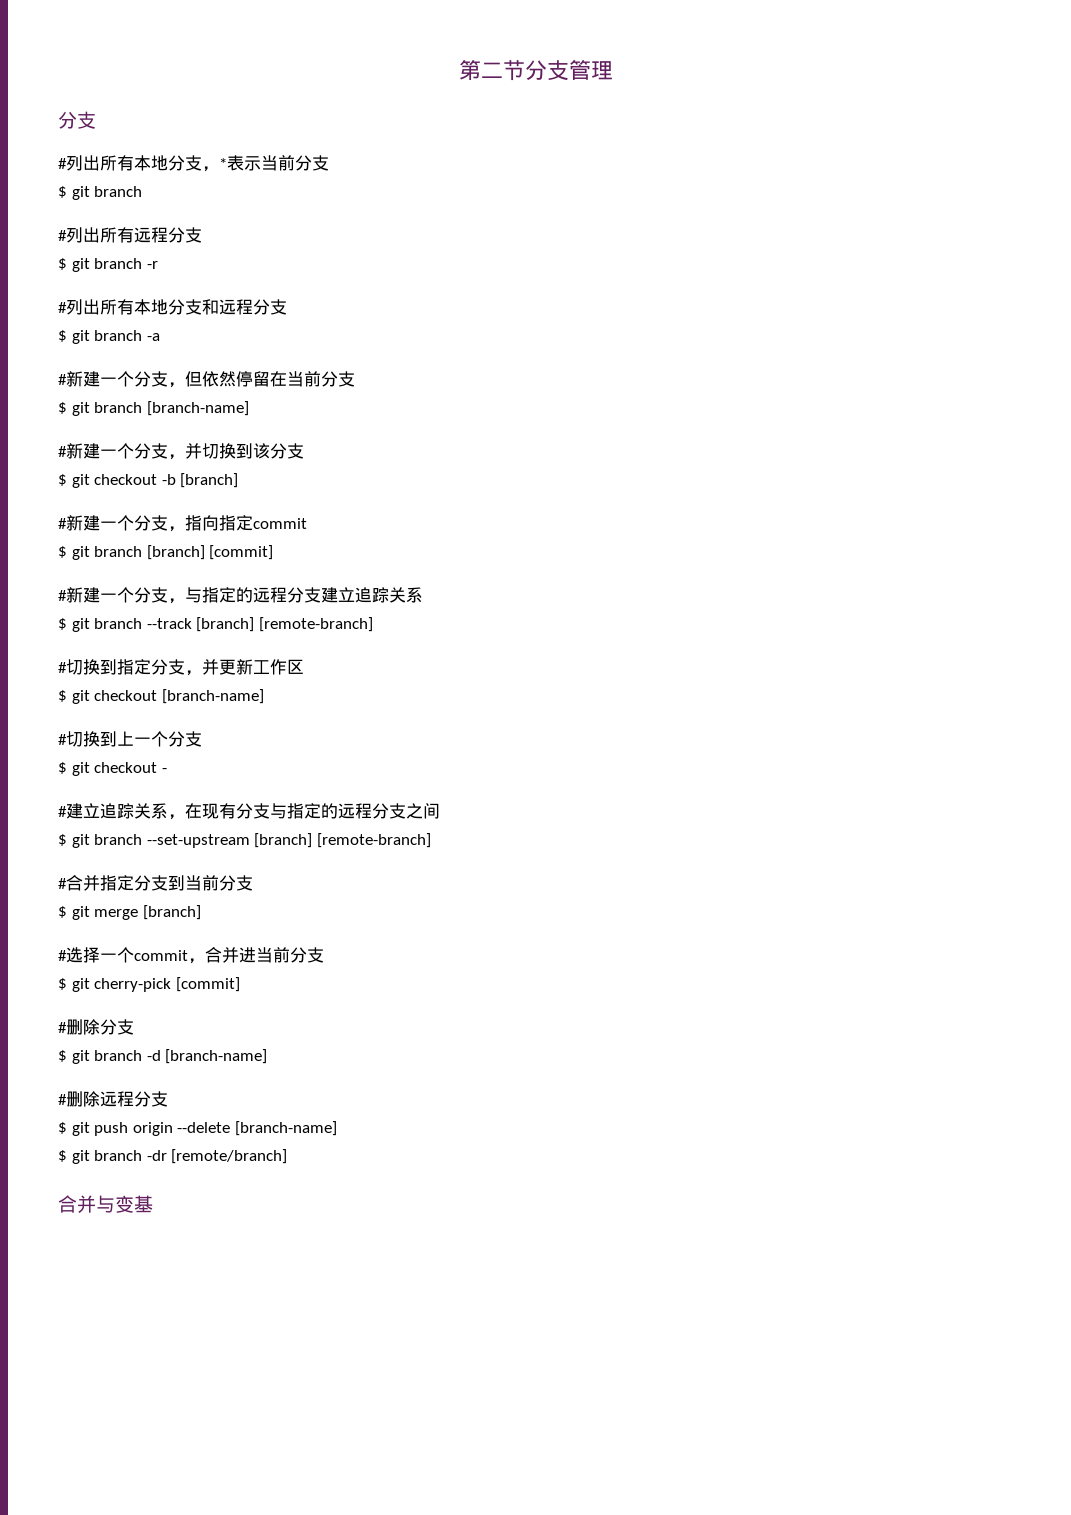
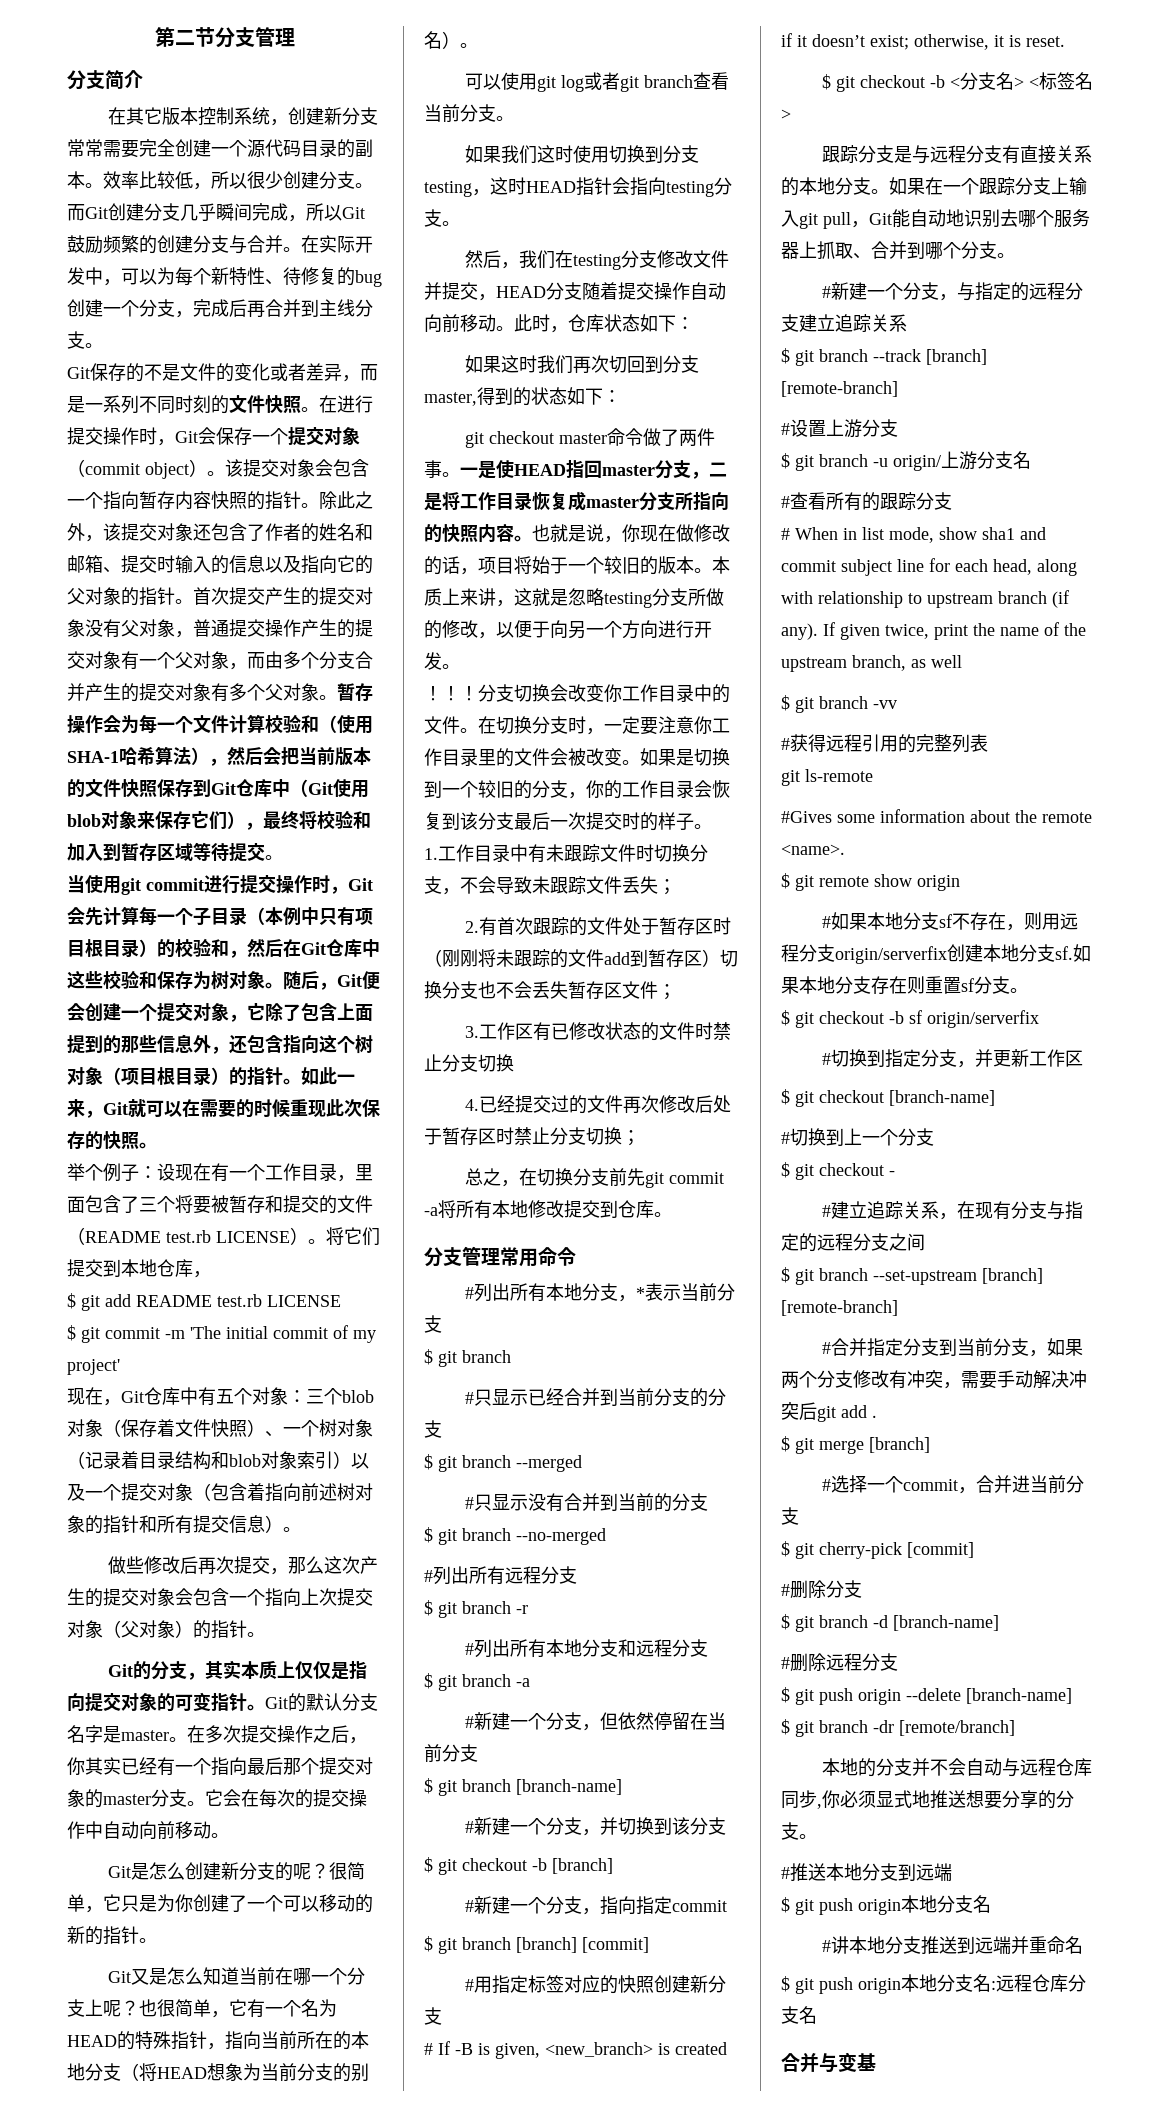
  第二节分支管理
- 分支
+ 分支简介
+ 在其它版本控制系统，创建新分支常常需要完全创建一个源代码目录的副本。效率比较低，所以很少创建分支。而Git创建分支几乎瞬间完成，所以Git鼓励频繁的创建分支与合并。在实际开发中，可以为每个新特性、待修复的bug创建一个分支，完成后再合并到主线分支。
+ Git保存的不是文件的变化或者差异，而是一系列不同时刻的文件快照。在进行提交操作时，Git会保存一个提交对象（commit object）。该提交对象会包含一个指向暂存内容快照的指针。除此之外，该提交对象还包含了作者的姓名和邮箱、提交时输入的信息以及指向它的父对象的指针。首次提交产生的提交对象没有父对象，普通提交操作产生的提交对象有一个父对象，而由多个分支合并产生的提交对象有多个父对象。暂存操作会为每一个文件计算校验和（使用SHA-1哈希算法），然后会把当前版本的文件快照保存到Git仓库中（Git使用blob对象来保存它们），最终将校验和加入到暂存区域等待提交。
+ 当使用git commit进行提交操作时，Git会先计算每一个子目录（本例中只有项目根目录）的校验和，然后在Git仓库中这些校验和保存为树对象。随后，Git便会创建一个提交对象，它除了包含上面提到的那些信息外，还包含指向这个树对象（项目根目录）的指针。如此一来，Git就可以在需要的时候重现此次保存的快照。
+ 举个例子：设现在有一个工作目录，里面包含了三个将要被暂存和提交的文件（README test.rb LICENSE）。将它们提交到本地仓库，
+ $ git add README test.rb LICENSE
+ $ git commit -m 'The initial commit of my project'
+ 现在，Git仓库中有五个对象：三个blob对象（保存着文件快照）、一个树对象（记录着目录结构和blob对象索引）以及一个提交对象（包含着指向前述树对象的指针和所有提交信息）。
+ 做些修改后再次提交，那么这次产生的提交对象会包含一个指向上次提交对象（父对象）的指针。
+ Git的分支，其实本质上仅仅是指向提交对象的可变指针。Git的默认分支名字是master。在多次提交操作之后，你其实已经有一个指向最后那个提交对象的master分支。它会在每次的提交操作中自动向前移动。
+ Git是怎么创建新分支的呢？很简单，它只是为你创建了一个可以移动的新的指针。
+ Git又是怎么知道当前在哪一个分支上呢？也很简单，它有一个名为HEAD的特殊指针，指向当前所在的本地分支（将HEAD想象为当前分支的别名）。
+ 可以使用git log或者git branch查看当前分支。
+ 如果我们这时使用切换到分支testing，这时HEAD指针会指向testing分支。
+ 然后，我们在testing分支修改文件并提交，HEAD分支随着提交操作自动向前移动。此时，仓库状态如下：
+ 如果这时我们再次切回到分支master,得到的状态如下：
+ git checkout master命令做了两件事。一是使HEAD指回master分支，二是将工作目录恢复成master分支所指向的快照内容。也就是说，你现在做修改的话，项目将始于一个较旧的版本。本质上来讲，这就是忽略testing分支所做的修改，以便于向另一个方向进行开发。
+ ！！！分支切换会改变你工作目录中的文件。在切换分支时，一定要注意你工作目录里的文件会被改变。如果是切换到一个较旧的分支，你的工作目录会恢复到该分支最后一次提交时的样子。
+ 1.工作目录中有未跟踪文件时切换分支，不会导致未跟踪文件丢失；
+ 2.有首次跟踪的文件处于暂存区时（刚刚将未跟踪的文件add到暂存区）切换分支也不会丢失暂存区文件；
+ 3.工作区有已修改状态的文件时禁止分支切换
+ 4.已经提交过的文件再次修改后处于暂存区时禁止分支切换；
+ 总之，在切换分支前先git commit -a将所有本地修改提交到仓库。
+ 分支管理常用命令
+ #只显示已经合并到当前分支的分支
+ $ git branch --merged
+ #只显示没有合并到当前的分支
+ $ git branch --no-merged
+ #用指定标签对应的快照创建新分支
+ # If -B is given, <new_branch> is created if it doesn’t exist; otherwise, it is reset.
+ $ git checkout -b <分支名> <标签名>
+ 跟踪分支是与远程分支有直接关系的本地分支。如果在一个跟踪分支上输入git pull，Git能自动地识别去哪个服务器上抓取、合并到哪个分支。
+ #设置上游分支
+ $ git branch -u origin/上游分支名
+ #查看所有的跟踪分支
+ # When in list mode, show sha1 and commit subject line for each head, along with relationship to upstream branch (if any). If given twice, print the name of the upstream branch, as well
+ $ git branch -vv
+ #获得远程引用的完整列表
+ git ls-remote
+ #Gives some information about the remote <name>.
+ $ git remote show origin
+ #如果本地分支sf不存在，则用远程分支origin/serverfix创建本地分支sf.如果本地分支存在则重置sf分支。
+ $ git checkout -b sf origin/serverfix
- #合并指定分支到当前分支
+ #合并指定分支到当前分支，如果两个分支修改有冲突，需要手动解决冲突后git add .
+ 本地的分支并不会自动与远程仓库同步,你必须显式地推送想要分享的分支。
+ #推送本地分支到远端
+ $ git push origin本地分支名
+ #讲本地分支推送到远端并重命名
+ $ git push origin本地分支名:远程仓库分支名

